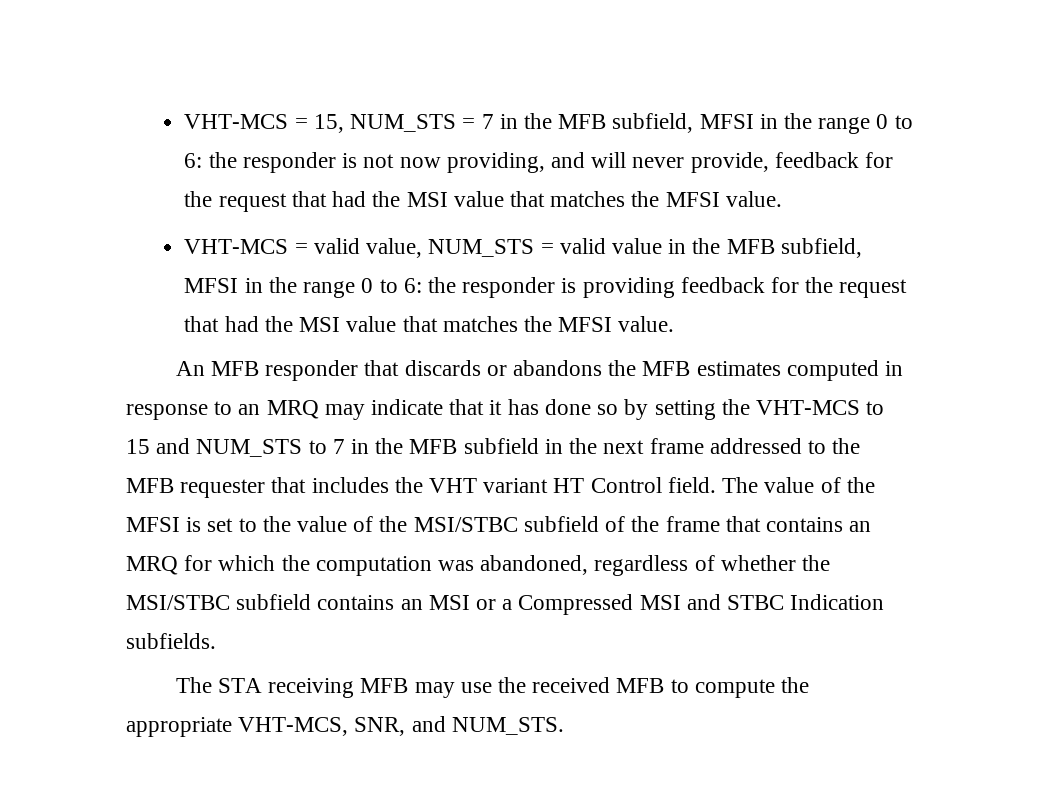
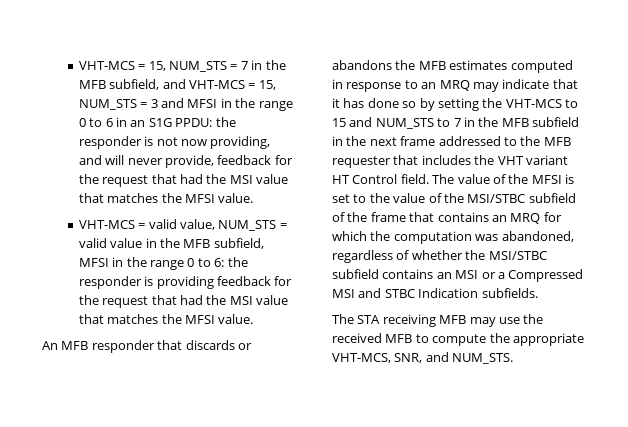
- VHT-MCS = 15, NUM_STS = 7 in the MFB subfield, MFSI in the range 0 to 6: the responder is not now providing, and will never provide, feedback for the request that had the MSI value that matches the MFSI value.
+ VHT-MCS = 15, NUM_STS = 7 in the MFB subfield, and VHT-MCS = 15, NUM_STS = 3 and MFSI in the range 0 to 6 in an S1G PPDU: the responder is not now providing, and will never provide, feedback for the request that had the MSI value that matches the MFSI value.

